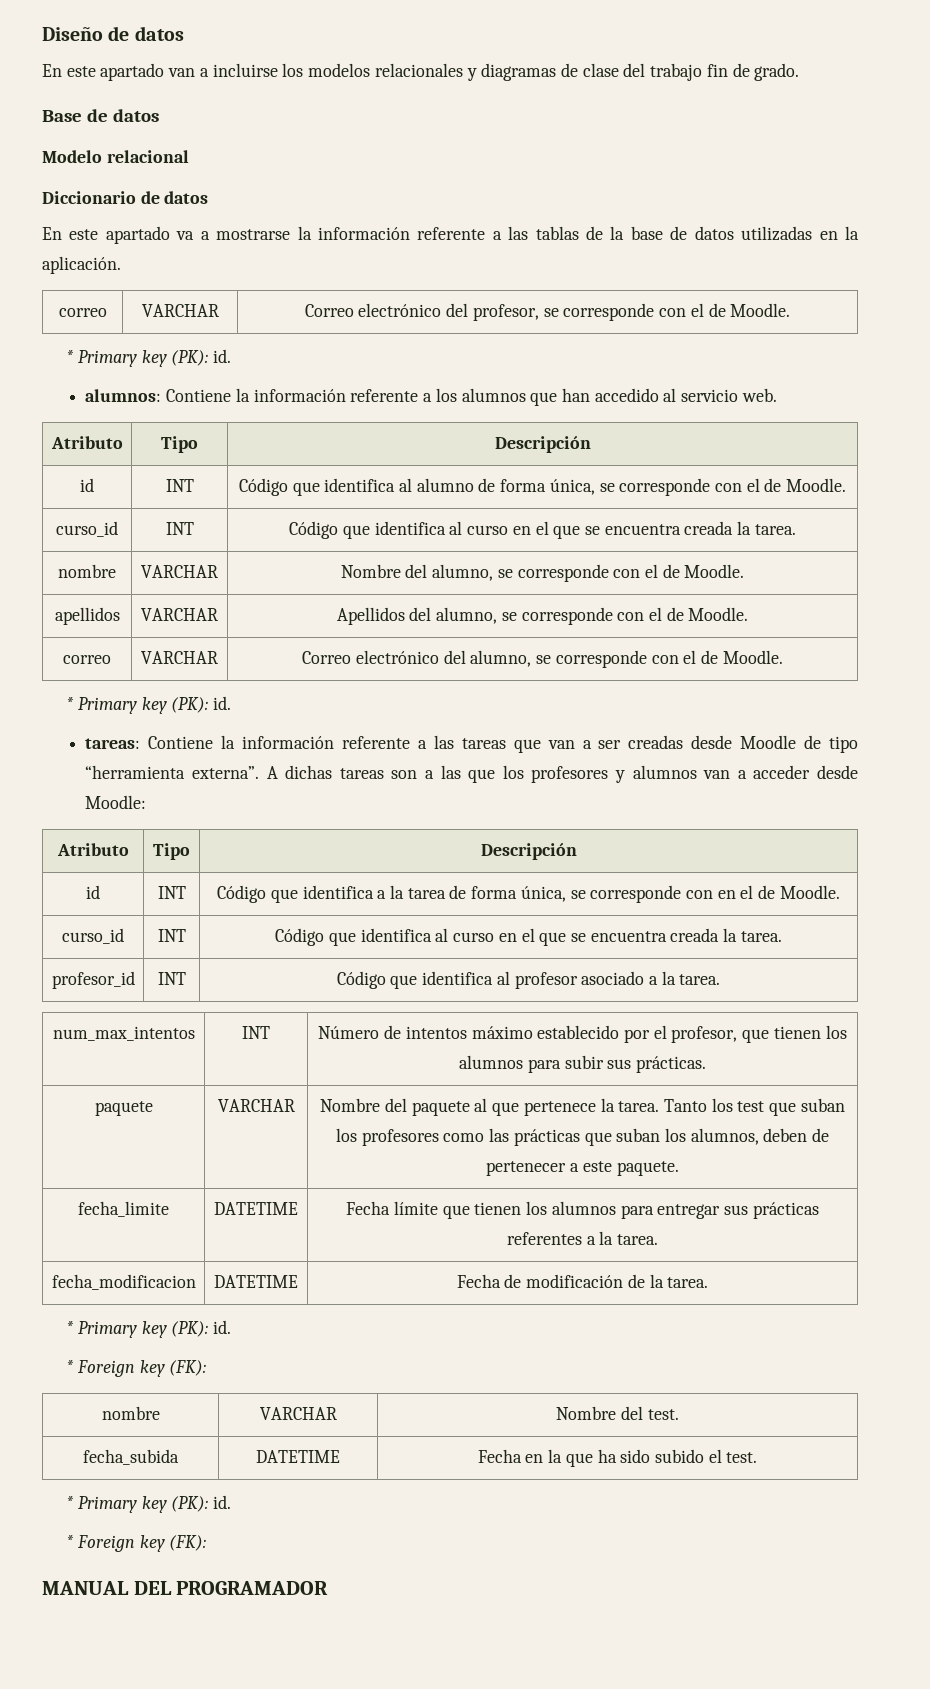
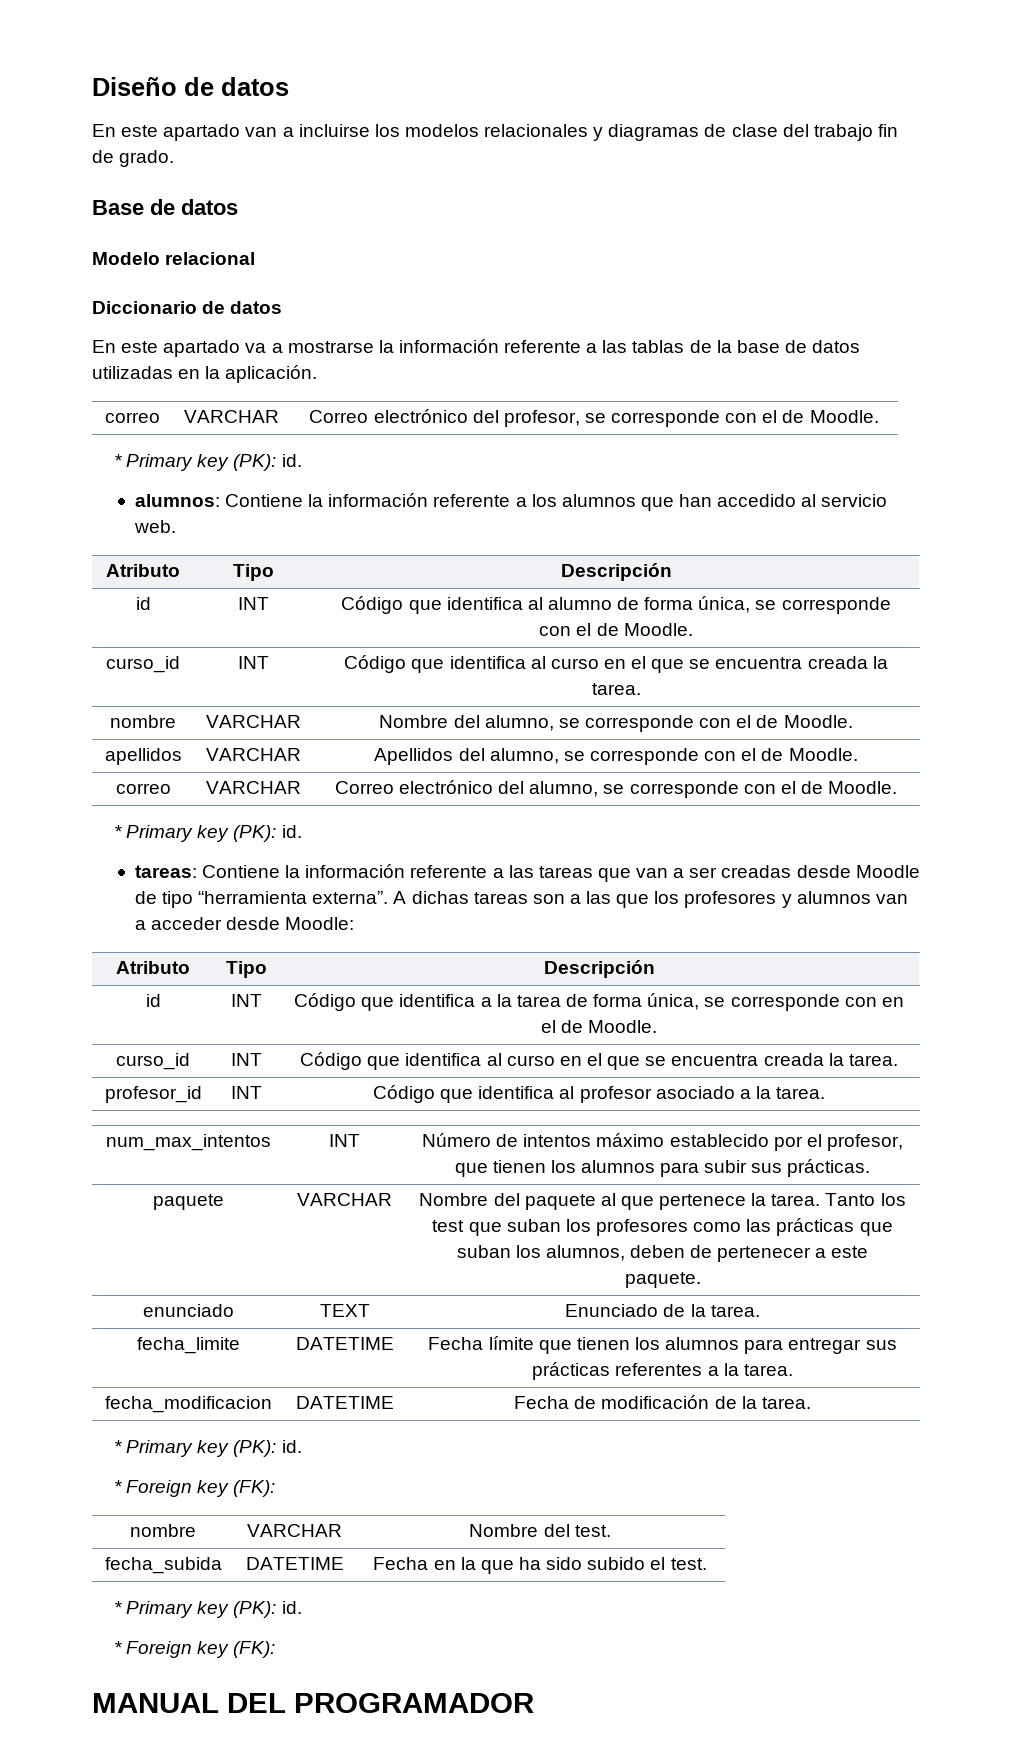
+ enunciado | TEXT | Enunciado de la tarea.

